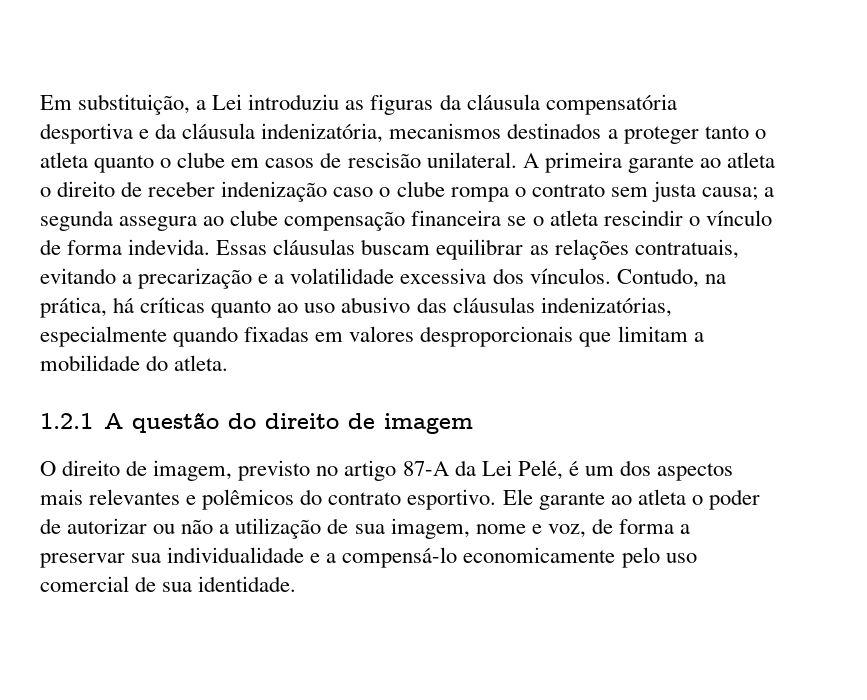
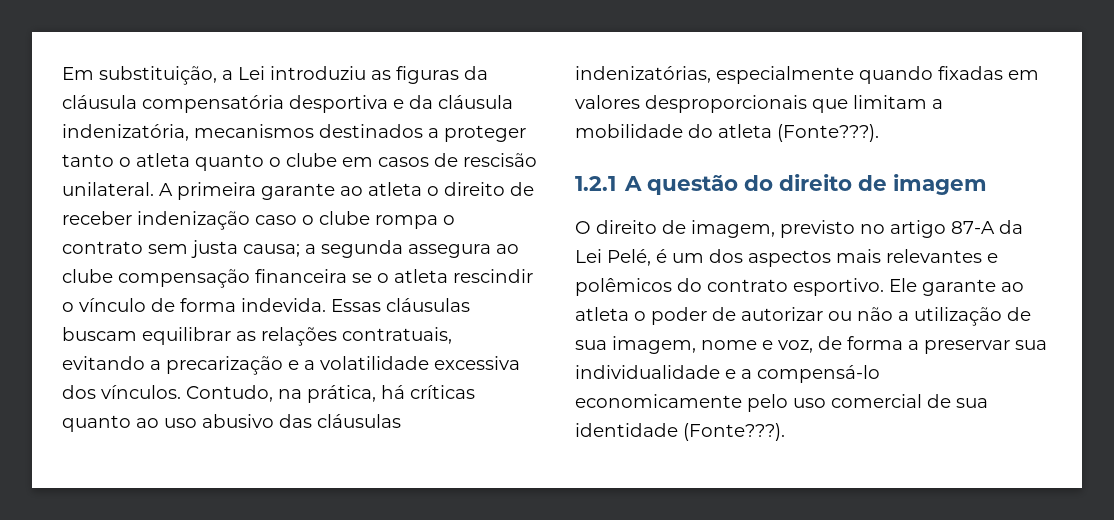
- Contudo, na prática, há críticas quanto ao uso abusivo das cláusulas indenizatórias, especialmente quando fixadas em valores desproporcionais que limitam a mobilidade do atleta.
+ Contudo, na prática, há críticas quanto ao uso abusivo das cláusulas indenizatórias, especialmente quando fixadas em valores desproporcionais que limitam a mobilidade do atleta (Fonte???).
- Ele garante ao atleta o poder de autorizar ou não a utilização de sua imagem, nome e voz, de forma a preservar sua individualidade e a compensá-lo economicamente pelo uso comercial de sua identidade.
+ Ele garante ao atleta o poder de autorizar ou não a utilização de sua imagem, nome e voz, de forma a preservar sua individualidade e a compensá-lo economicamente pelo uso comercial de sua identidade (Fonte???).

